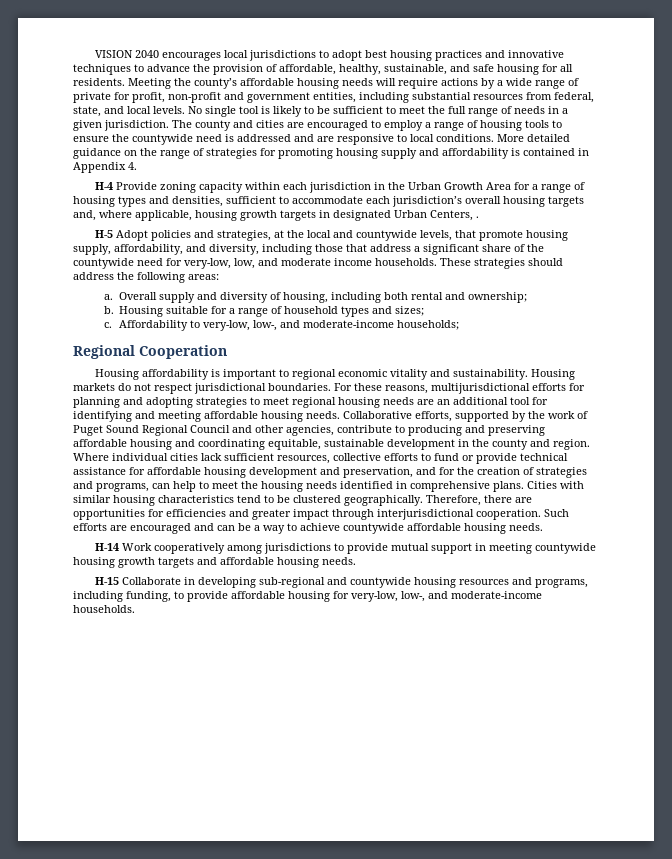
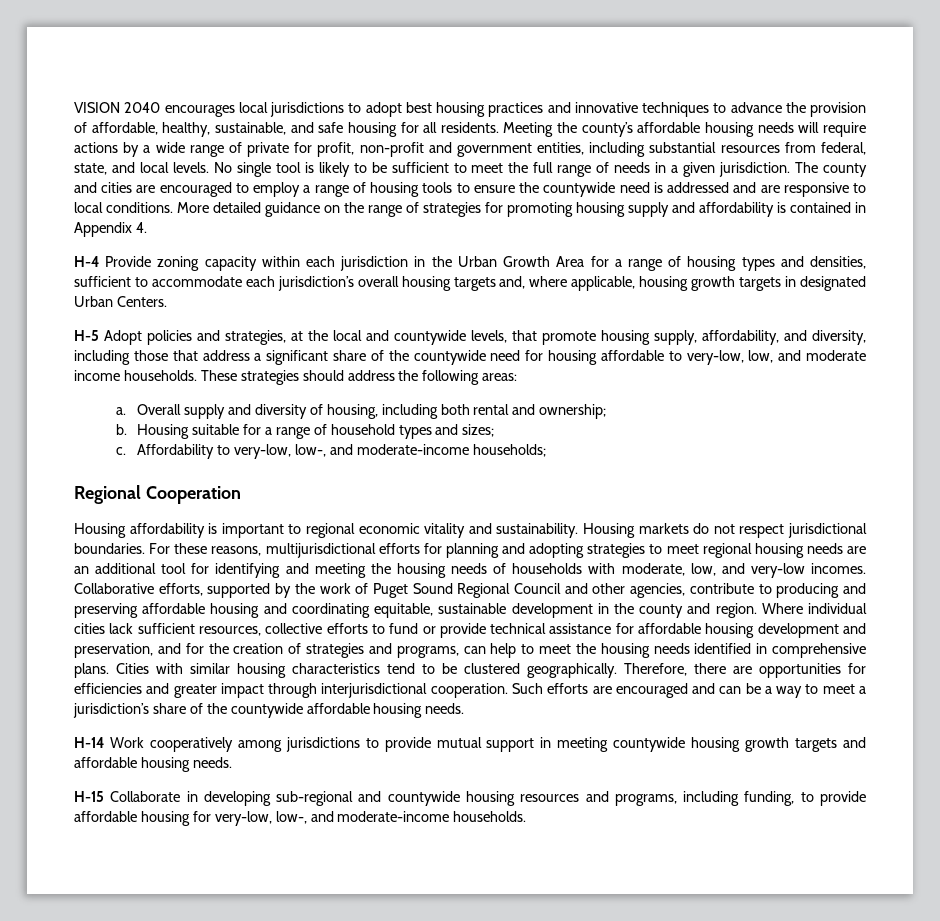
- H-4 Provide zoning capacity within each jurisdiction in the Urban Growth Area for a range of housing types and densities, sufficient to accommodate each jurisdiction’s overall housing targets and, where applicable, housing growth targets in designated Urban Centers, .
+ H-4 Provide zoning capacity within each jurisdiction in the Urban Growth Area for a range of housing types and densities, sufficient to accommodate each jurisdiction’s overall housing targets and, where applicable, housing growth targets in designated Urban Centers.
- H-5 Adopt policies and strategies, at the local and countywide levels, that promote housing supply, affordability, and diversity, including those that address a significant share of the countywide need for very-low, low, and moderate income households.
+ H-5 Adopt policies and strategies, at the local and countywide levels, that promote housing supply, affordability, and diversity, including those that address a significant share of the countywide need for housing affordable to very-low, low, and moderate income households.
- For these reasons, multijurisdictional efforts for planning and adopting strategies to meet regional housing needs are an additional tool for identifying and meeting affordable housing needs.
+ For these reasons, multijurisdictional efforts for planning and adopting strategies to meet regional housing needs are an additional tool for identifying and meeting the housing needs of households with moderate, low, and very-low incomes.
- Such efforts are encouraged and can be a way to achieve countywide affordable housing needs.
+ Such efforts are encouraged and can be a way to meet a jurisdiction’s share of the countywide affordable housing needs.

